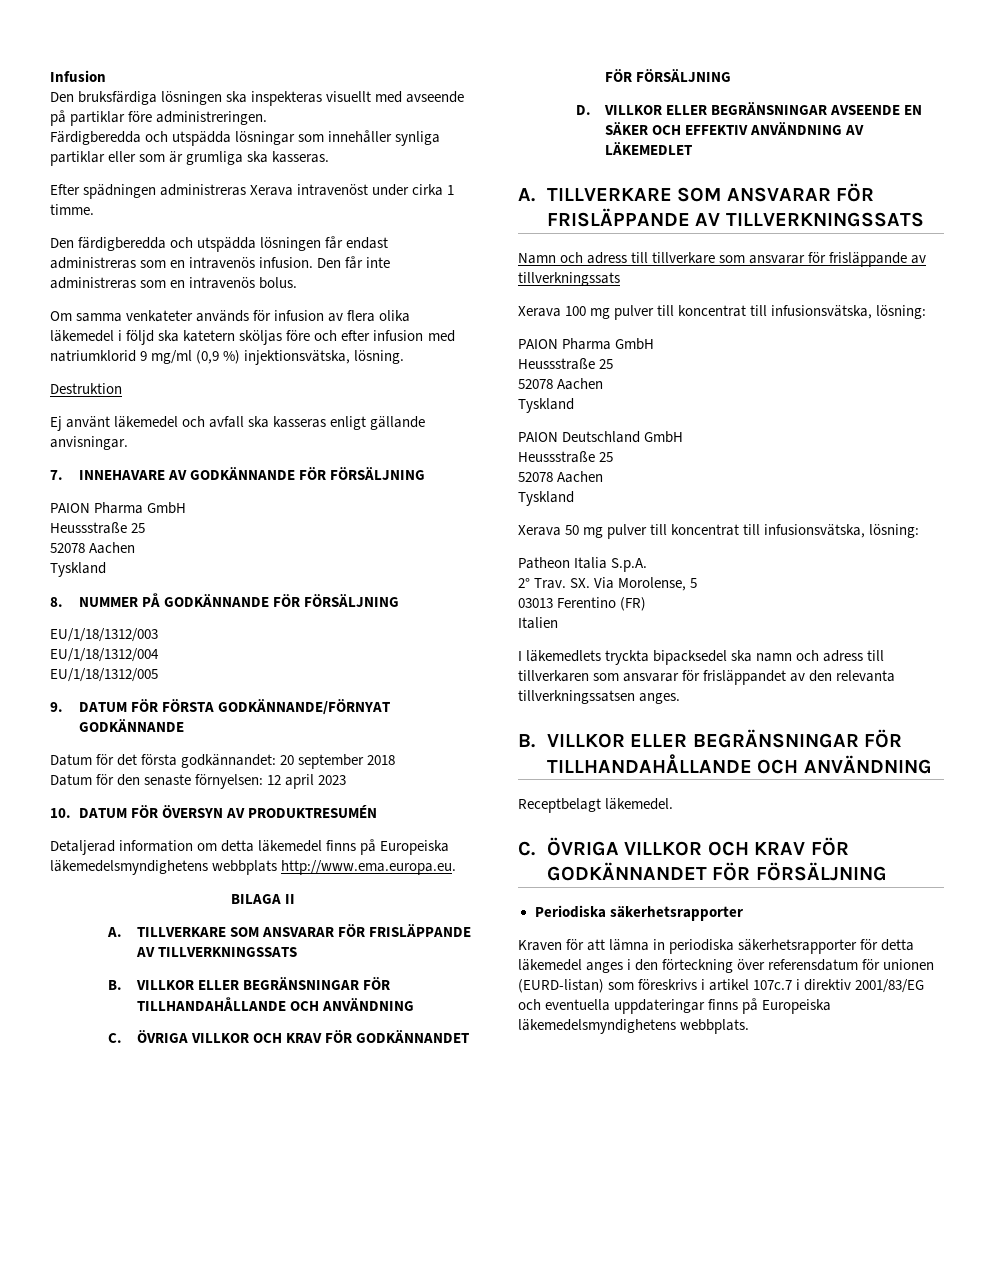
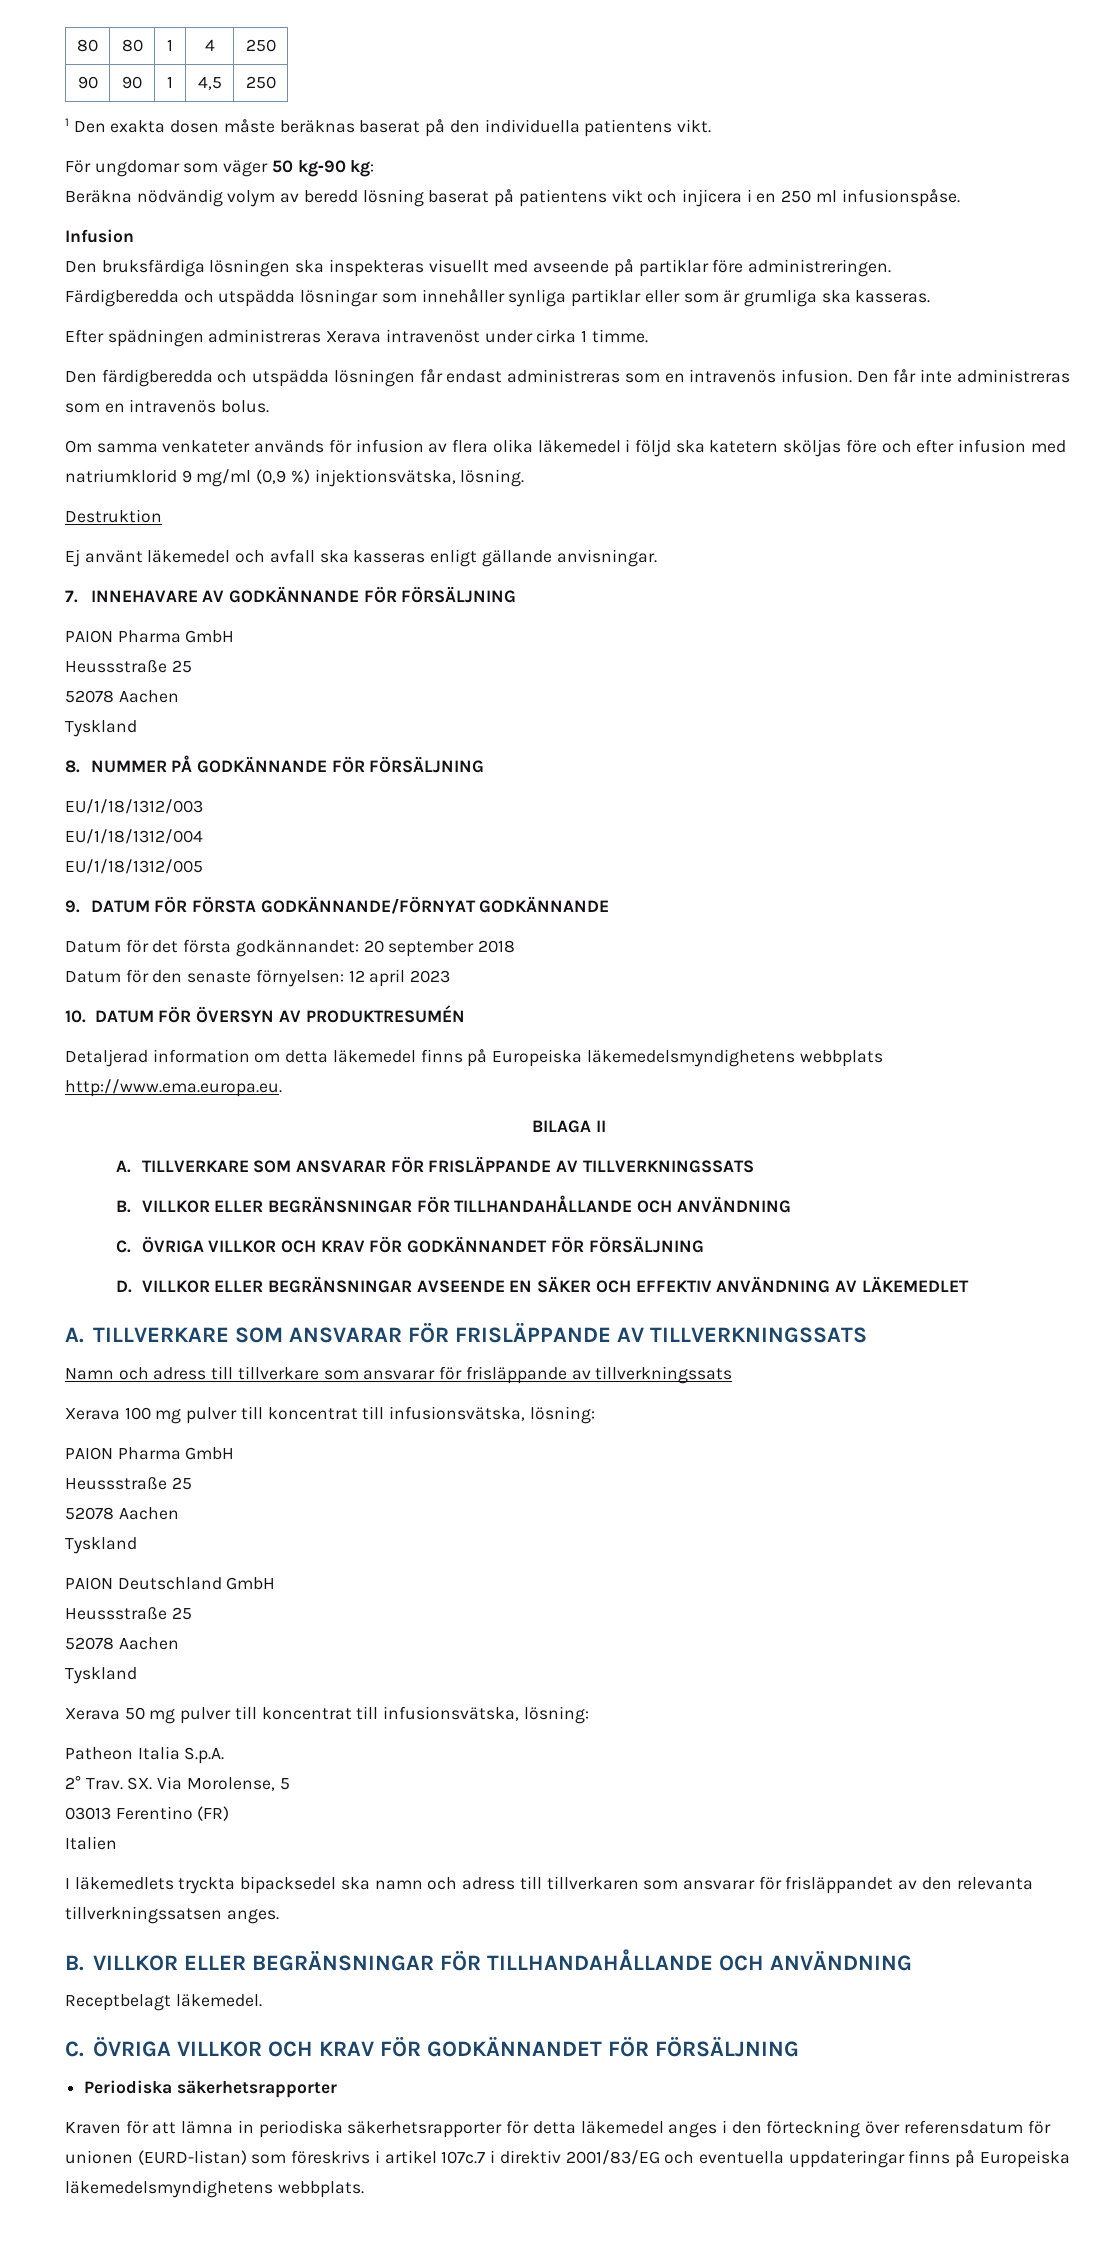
+ 80 | 80 | 1 | 4 | 250
+ 90 | 90 | 1 | 4,5 | 250
+ 1 Den exakta dosen måste beräknas baserat på den individuella patientens vikt.
+ För ungdomar som väger 50 kg‑90 kg:
+ Beräkna nödvändig volym av beredd lösning baserat på patientens vikt och injicera i en 250 ml infusionspåse.

